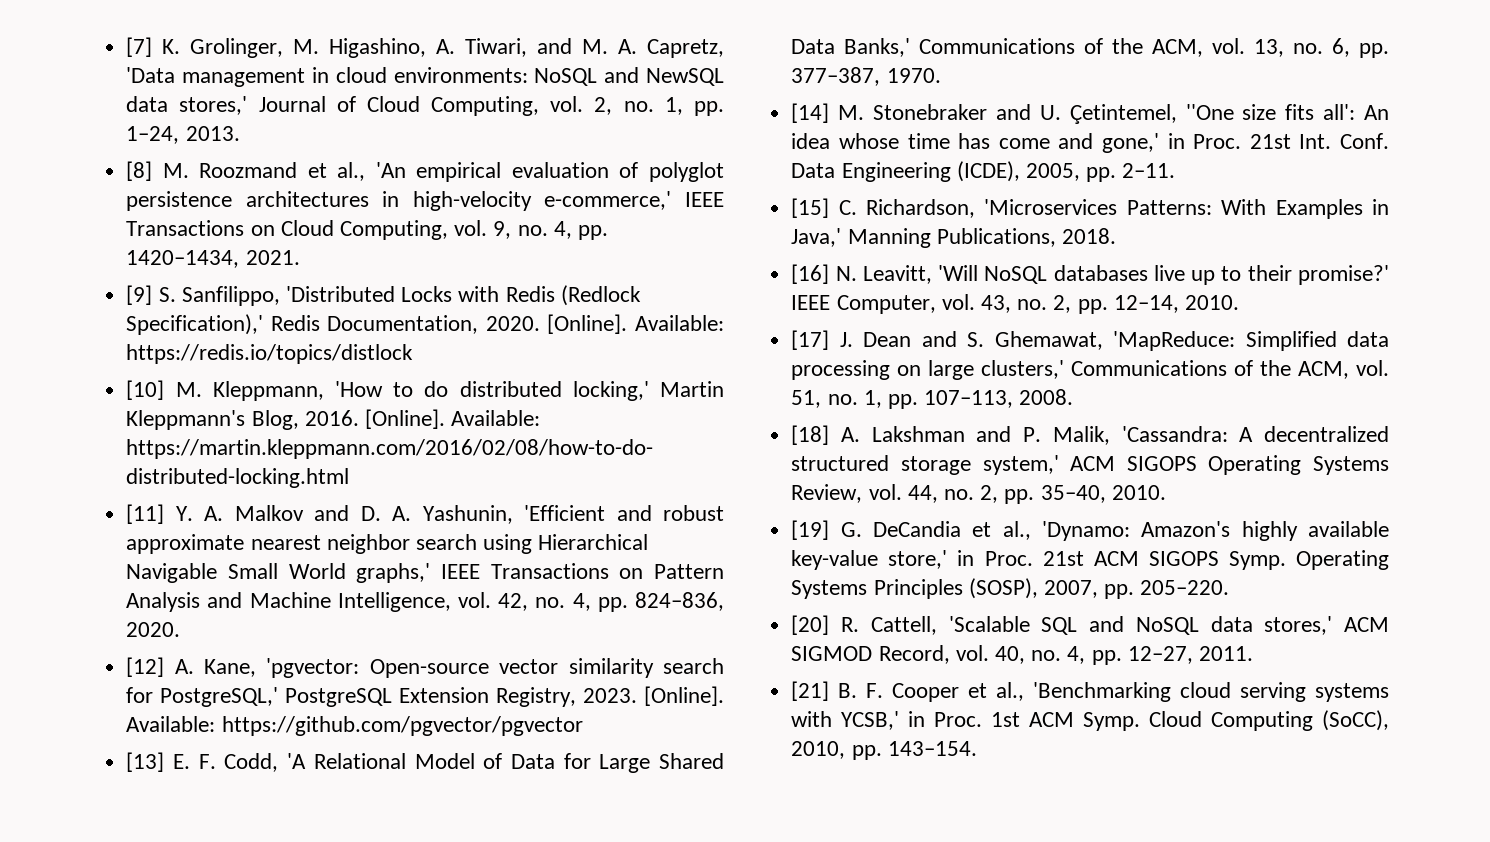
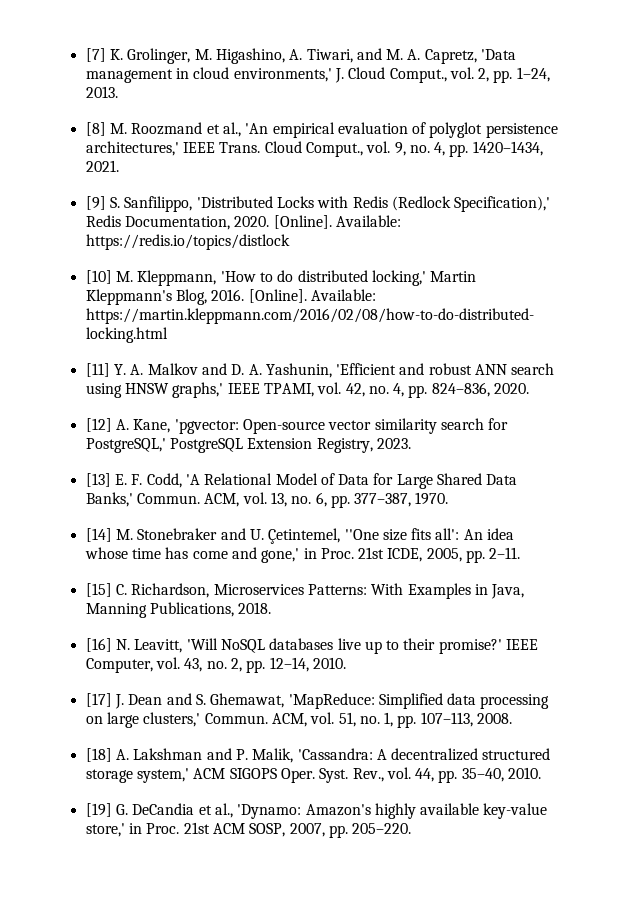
- [7] K. Grolinger, M. Higashino, A. Tiwari, and M. A. Capretz, 'Data management in cloud environments: NoSQL and NewSQL data stores,' Journal of Cloud Computing, vol. 2, no. 1, pp. 1–24, 2013.
+ [7] K. Grolinger, M. Higashino, A. Tiwari, and M. A. Capretz, 'Data management in cloud environments,' J. Cloud Comput., vol. 2, pp. 1–24, 2013.
- [8] M. Roozmand et al., 'An empirical evaluation of polyglot persistence architectures in high-velocity e-commerce,' IEEE Transactions on Cloud Computing, vol. 9, no. 4, pp. 1420–1434, 2021.
+ [8] M. Roozmand et al., 'An empirical evaluation of polyglot persistence architectures,' IEEE Trans. Cloud Comput., vol. 9, no. 4, pp. 1420–1434, 2021.
- [11] Y. A. Malkov and D. A. Yashunin, 'Efficient and robust approximate nearest neighbor search using Hierarchical Navigable Small World graphs,' IEEE Transactions on Pattern Analysis and Machine Intelligence, vol. 42, no. 4, pp. 824–836, 2020.
+ [11] Y. A. Malkov and D. A. Yashunin, 'Efficient and robust ANN search using HNSW graphs,' IEEE TPAMI, vol. 42, no. 4, pp. 824–836, 2020.
- [Online]. Available: https://github.com/pgvector/pgvector
- [13] E. F. Codd, 'A Relational Model of Data for Large Shared Data Banks,' Communications of the ACM, vol. 13, no. 6, pp. 377–387, 1970.
+ [13] E. F. Codd, 'A Relational Model of Data for Large Shared Data Banks,' Commun. ACM, vol. 13, no. 6, pp. 377–387, 1970.
- 21st Int. Conf. Data Engineering (ICDE), 2005, pp. 2–11.
+ 21st ICDE, 2005, pp. 2–11.
- [15] C. Richardson, 'Microservices Patterns: With Examples in Java,' Manning Publications, 2018.
+ [15] C. Richardson, Microservices Patterns: With Examples in Java, Manning Publications, 2018.
- [17] J. Dean and S. Ghemawat, 'MapReduce: Simplified data processing on large clusters,' Communications of the ACM, vol. 51, no. 1, pp. 107–113, 2008.
+ [17] J. Dean and S. Ghemawat, 'MapReduce: Simplified data processing on large clusters,' Commun. ACM, vol. 51, no. 1, pp. 107–113, 2008.
- [18] A. Lakshman and P. Malik, 'Cassandra: A decentralized structured storage system,' ACM SIGOPS Operating Systems Review, vol. 44, no. 2, pp. 35–40, 2010.
+ [18] A. Lakshman and P. Malik, 'Cassandra: A decentralized structured storage system,' ACM SIGOPS Oper. Syst. Rev., vol. 44, pp. 35–40, 2010.
- 21st ACM SIGOPS Symp. Operating Systems Principles (SOSP), 2007, pp. 205–220.
- [20] R. Cattell, 'Scalable SQL and NoSQL data stores,' ACM SIGMOD Record, vol. 40, no. 4, pp. 12–27, 2011.
- [21] B. F. Cooper et al., 'Benchmarking cloud serving systems with YCSB,' in Proc. 1st ACM Symp. Cloud Computing (SoCC), 2010, pp. 143–154.
+ 21st ACM SOSP, 2007, pp. 205–220.

